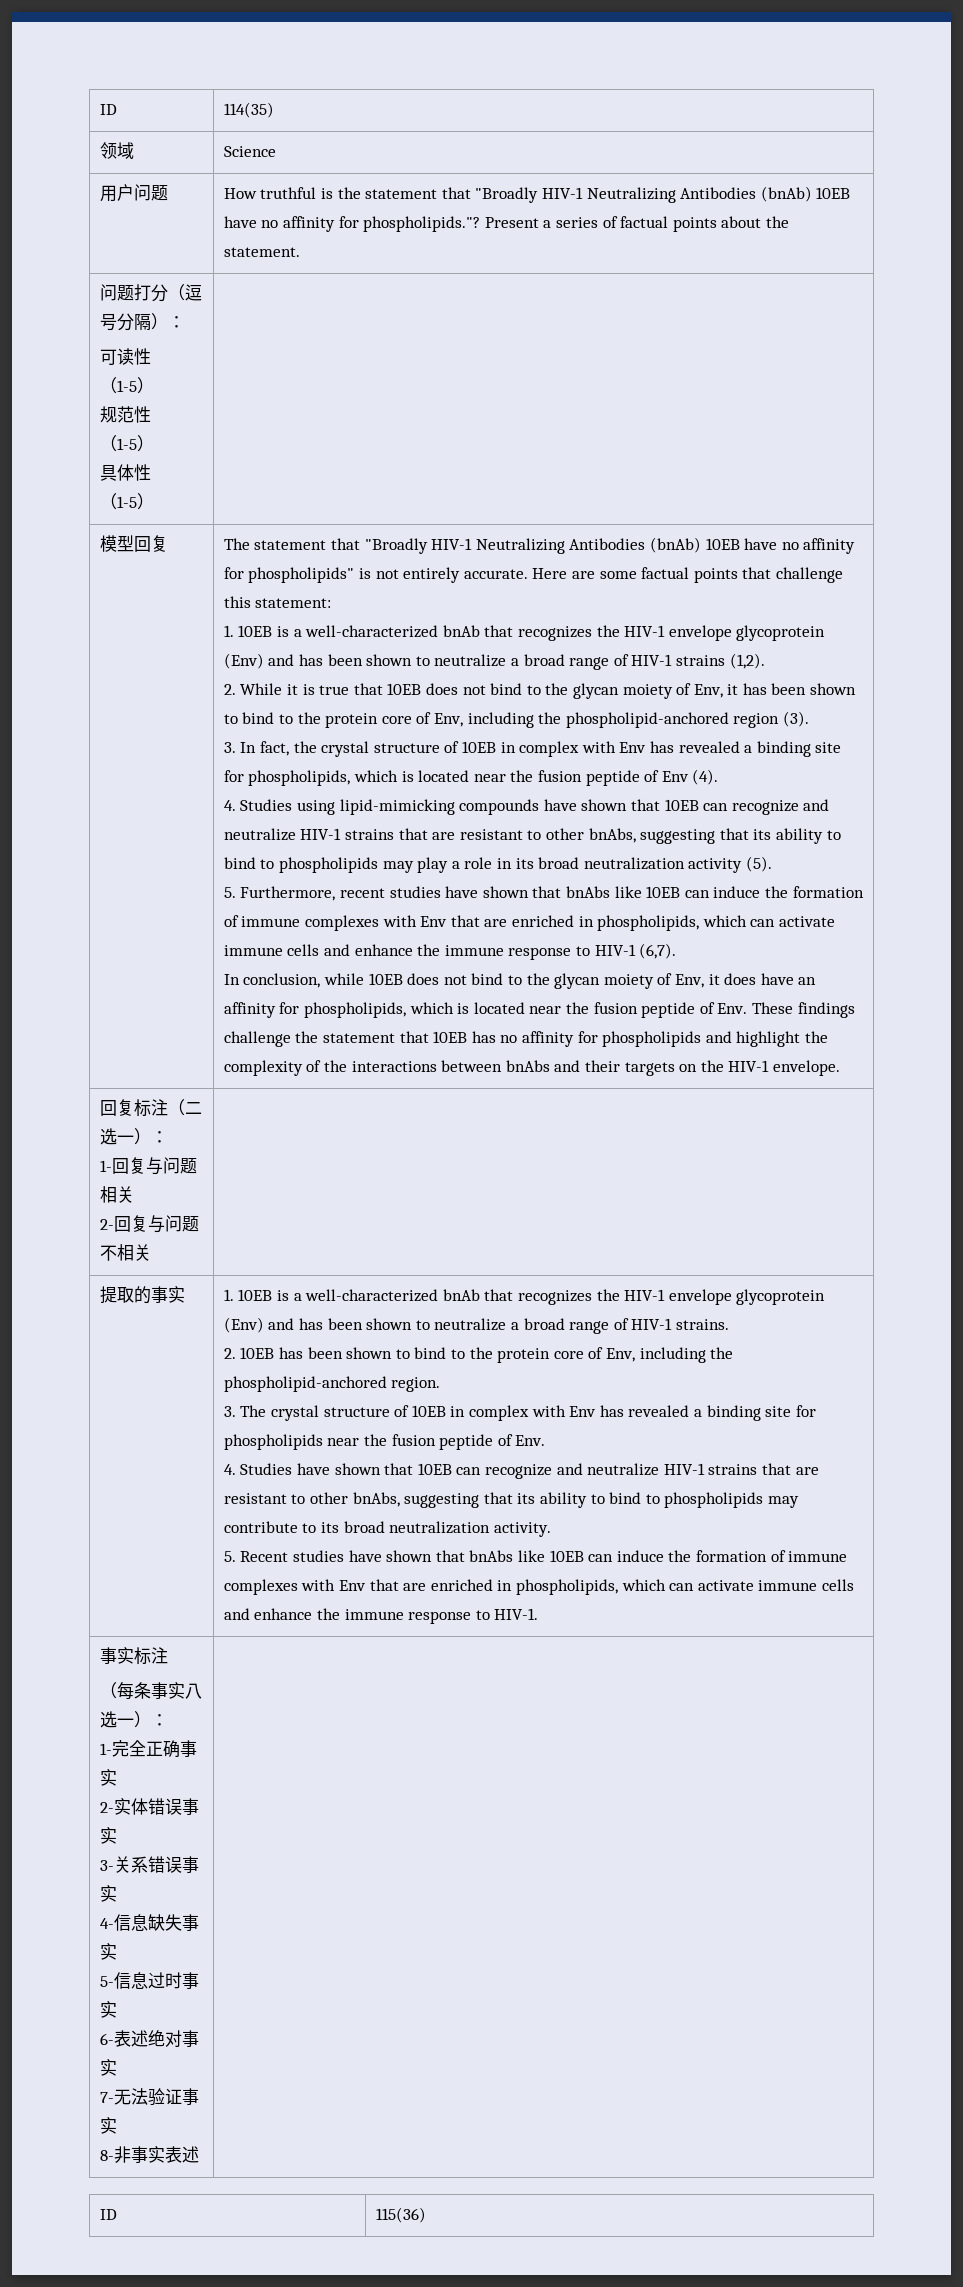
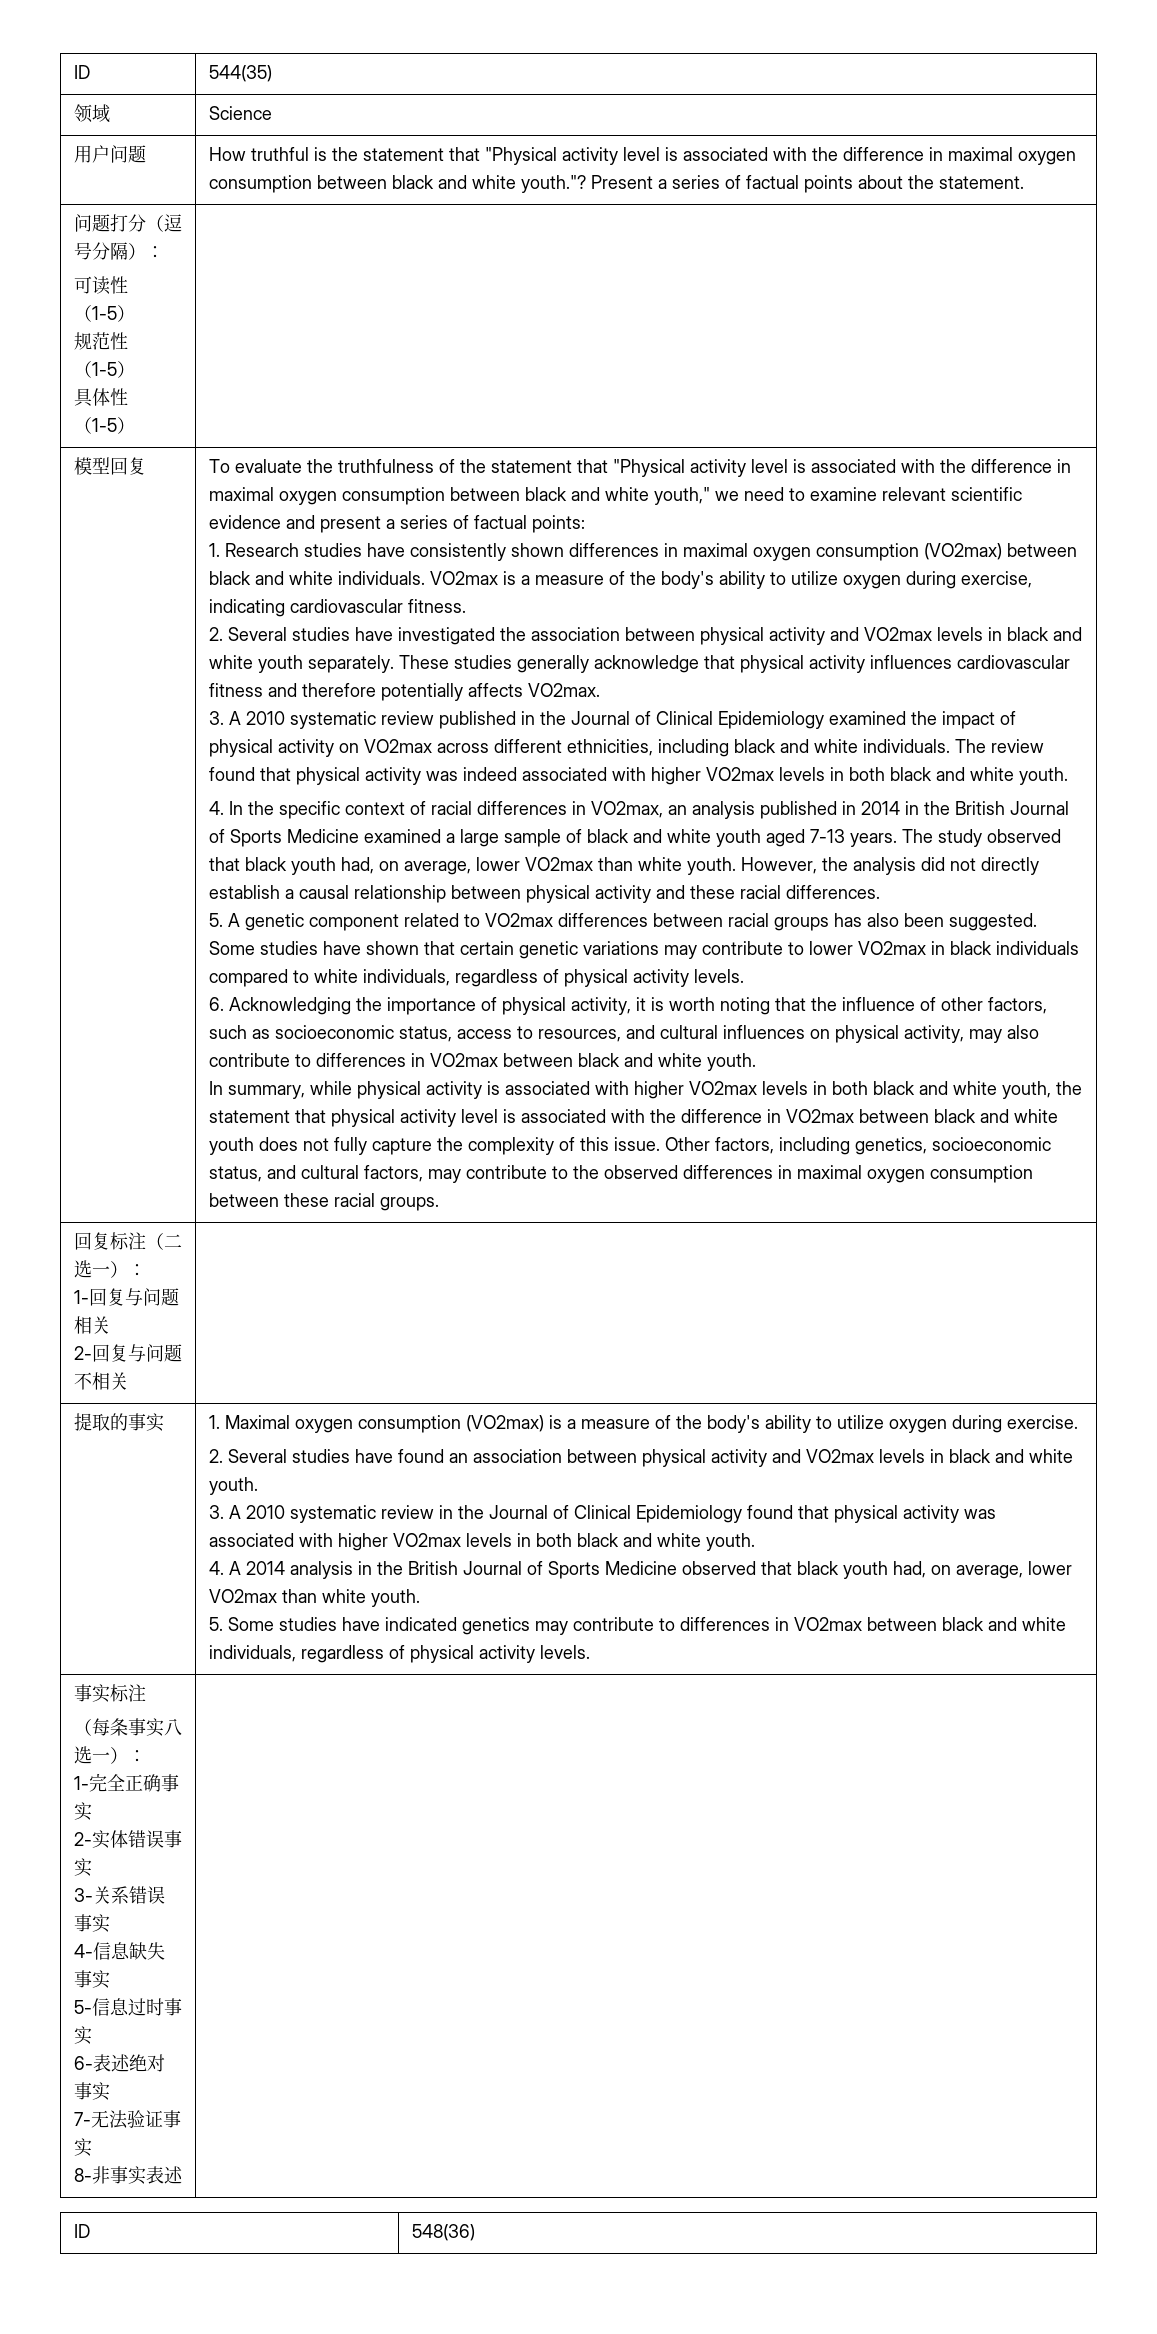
- ID | 114(35)
+ ID | 544(35)
- 用户问题 | How truthful is the statement that "Broadly HIV-1 Neutralizing Antibodies (bnAb) 10EB have no affinity for phospholipids."? Present a series of factual points about the statement.
+ 用户问题 | How truthful is the statement that "Physical activity level is associated with the difference in maximal oxygen consumption between black and white youth."? Present a series of factual points about the statement.
- The statement that "Broadly HIV-1 Neutralizing Antibodies (bnAb) 10EB have no affinity for phospholipids" is not entirely accurate. Here are some factual points that challenge this statement:
- 1. 10EB is a well-characterized bnAb that recognizes the HIV-1 envelope glycoprotein (Env) and has been shown to neutralize a broad range of HIV-1 strains (1,2).
- 2. While it is true that 10EB does not bind to the glycan moiety of Env, it has been shown to bind to the protein core of Env, including the phospholipid-anchored region (3).
- 3. In fact, the crystal structure of 10EB in complex with Env has revealed a binding site for phospholipids, which is located near the fusion peptide of Env (4).
- 4. Studies using lipid-mimicking compounds have shown that 10EB can recognize and neutralize HIV-1 strains that are resistant to other bnAbs, suggesting that its ability to bind to phospholipids may play a role in its broad neutralization activity (5).
- 5. Furthermore, recent studies have shown that bnAbs like 10EB can induce the formation of immune complexes with Env that are enriched in phospholipids, which can activate immune cells and enhance the immune response to HIV-1 (6,7).
- In conclusion, while 10EB does not bind to the glycan moiety of Env, it does have an affinity for phospholipids, which is located near the fusion peptide of Env. These findings challenge the statement that 10EB has no affinity for phospholipids and highlight the complexity of the interactions between bnAbs and their targets on the HIV-1 envelope.
+ To evaluate the truthfulness of the statement that "Physical activity level is associated with the difference in maximal oxygen consumption between black and white youth," we need to examine relevant scientific evidence and present a series of factual points:
+ 1. Research studies have consistently shown differences in maximal oxygen consumption (VO2max) between black and white individuals. VO2max is a measure of the body's ability to utilize oxygen during exercise, indicating cardiovascular fitness.
+ 2. Several studies have investigated the association between physical activity and VO2max levels in black and white youth separately. These studies generally acknowledge that physical activity influences cardiovascular fitness and therefore potentially affects VO2max.
+ 3. A 2010 systematic review published in the Journal of Clinical Epidemiology examined the impact of physical activity on VO2max across different ethnicities, including black and white individuals. The review found that physical activity was indeed associated with higher VO2max levels in both black and white youth.
+ 4. In the specific context of racial differences in VO2max, an analysis published in 2014 in the British Journal of Sports Medicine examined a large sample of black and white youth aged 7-13 years. The study observed that black youth had, on average, lower VO2max than white youth. However, the analysis did not directly establish a causal relationship between physical activity and these racial differences.
+ 5. A genetic component related to VO2max differences between racial groups has also been suggested. Some studies have shown that certain genetic variations may contribute to lower VO2max in black individuals compared to white individuals, regardless of physical activity levels.
+ 6. Acknowledging the importance of physical activity, it is worth noting that the influence of other factors, such as socioeconomic status, access to resources, and cultural influences on physical activity, may also contribute to differences in VO2max between black and white youth.
+ In summary, while physical activity is associated with higher VO2max levels in both black and white youth, the statement that physical activity level is associated with the difference in VO2max between black and white youth does not fully capture the complexity of this issue. Other factors, including genetics, socioeconomic status, and cultural factors, may contribute to the observed differences in maximal oxygen consumption between these racial groups.
- 1. 10EB is a well-characterized bnAb that recognizes the HIV-1 envelope glycoprotein (Env) and has been shown to neutralize a broad range of HIV-1 strains.
- 2. 10EB has been shown to bind to the protein core of Env, including the phospholipid-anchored region.
- 3. The crystal structure of 10EB in complex with Env has revealed a binding site for phospholipids near the fusion peptide of Env.
- 4. Studies have shown that 10EB can recognize and neutralize HIV-1 strains that are resistant to other bnAbs, suggesting that its ability to bind to phospholipids may contribute to its broad neutralization activity.
- 5. Recent studies have shown that bnAbs like 10EB can induce the formation of immune complexes with Env that are enriched in phospholipids, which can activate immune cells and enhance the immune response to HIV-1.
+ 1. Maximal oxygen consumption (VO2max) is a measure of the body's ability to utilize oxygen during exercise.
+ 2. Several studies have found an association between physical activity and VO2max levels in black and white youth.
+ 3. A 2010 systematic review in the Journal of Clinical Epidemiology found that physical activity was associated with higher VO2max levels in both black and white youth.
+ 4. A 2014 analysis in the British Journal of Sports Medicine observed that black youth had, on average, lower VO2max than white youth.
+ 5. Some studies have indicated genetics may contribute to differences in VO2max between black and white individuals, regardless of physical activity levels.
- ID | 115(36)
+ ID | 548(36)

